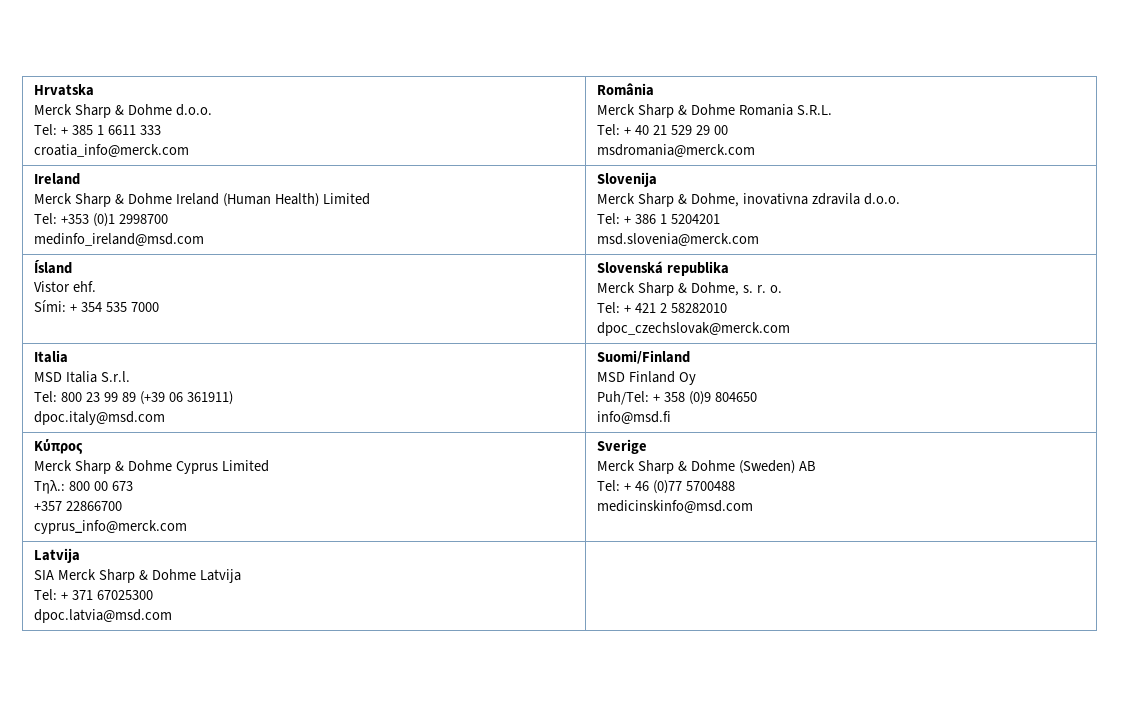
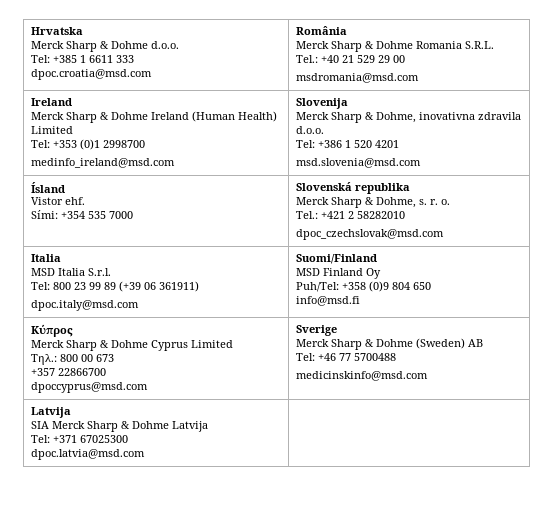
  Hrvatska
  Merck Sharp & Dohme d.o.o.
- Tel: + 385 1 6611 333
- croatia_info@merck.com | România
+ Tel: +385 1 6611 333
+ dpoc.croatia@msd.com | România
  Merck Sharp & Dohme Romania S.R.L.
- Tel: + 40 21 529 29 00
- msdromania@merck.com
+ Tel.: +40 21 529 29 00
+ msdromania@msd.com
  Ireland
  Merck Sharp & Dohme Ireland (Human Health) Limited
  Tel: +353 (0)1 2998700
  medinfo_ireland@msd.com | Slovenija
  Merck Sharp & Dohme, inovativna zdravila d.o.o.
- Tel: + 386 1 5204201
- msd.slovenia@merck.com
+ Tel: +386 1 520 4201
+ msd.slovenia@msd.com
  Ísland
  Vistor ehf.
- Sími: + 354 535 7000 | Slovenská republika
+ Sími: +354 535 7000 | Slovenská republika
  Merck Sharp & Dohme, s. r. o.
- Tel: + 421 2 58282010
- dpoc_czechslovak@merck.com
+ Tel.: +421 2 58282010
+ dpoc_czechslovak@msd.com
  Italia
  MSD Italia S.r.l.
  Tel: 800 23 99 89 (+39 06 361911)
  dpoc.italy@msd.com | Suomi/Finland
  MSD Finland Oy
- Puh/Tel: + 358 (0)9 804650
+ Puh/Tel: +358 (0)9 804 650
  Κύπρος
  Merck Sharp & Dohme Cyprus Limited
  Τηλ.: 800 00 673
  +357 22866700
- cyprus_info@merck.com | Sverige
+ dpoccyprus@msd.com | Sverige
  Merck Sharp & Dohme (Sweden) AB
- Tel: + 46 (0)77 5700488
+ Tel: +46 77 5700488
  medicinskinfo@msd.com
  Latvija
  SIA Merck Sharp & Dohme Latvija
- Tel: + 371 67025300
+ Tel: +371 67025300

